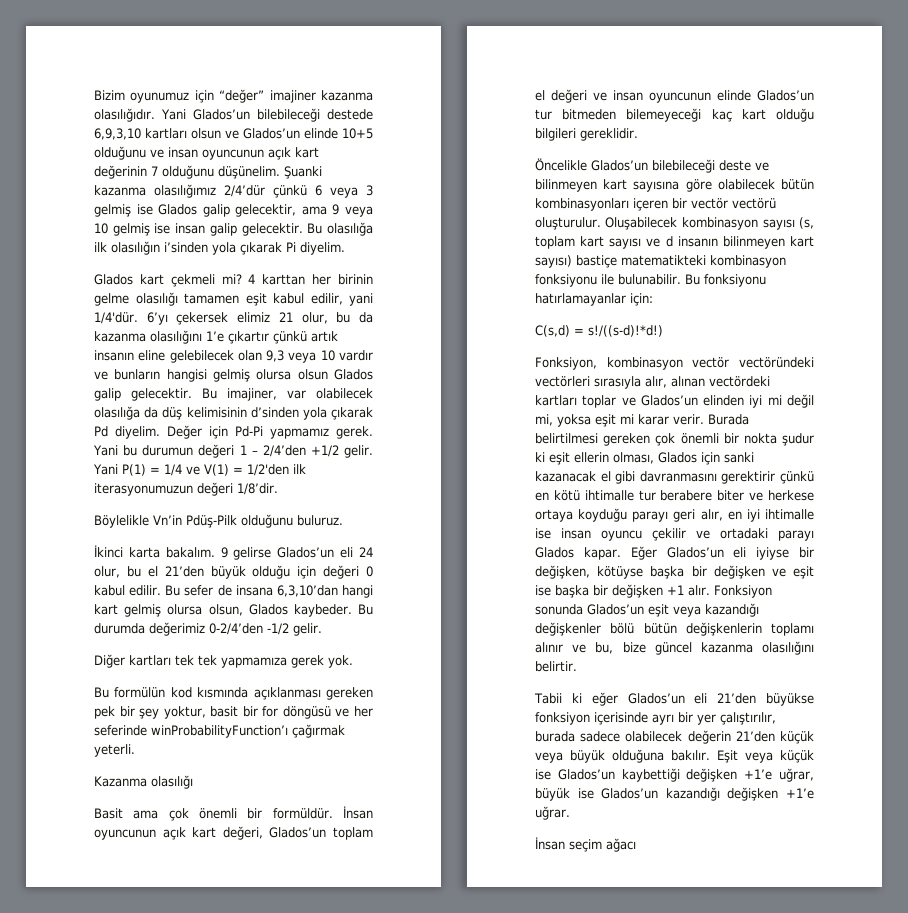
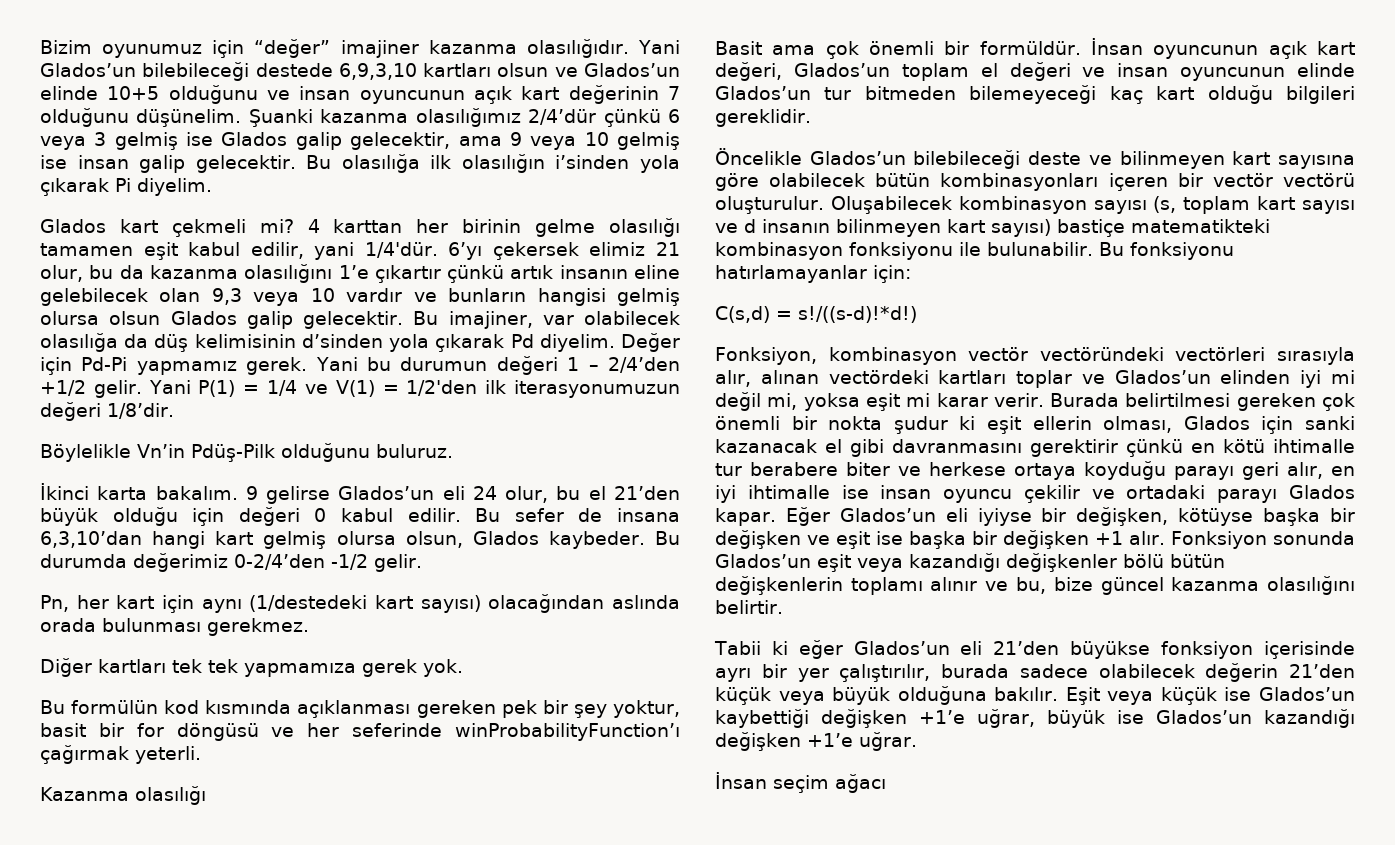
+ Pn, her kart için aynı (1/destedeki kart sayısı) olacağından aslında orada bulunması gerekmez.

